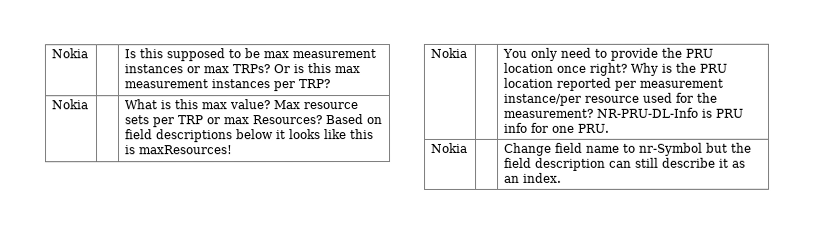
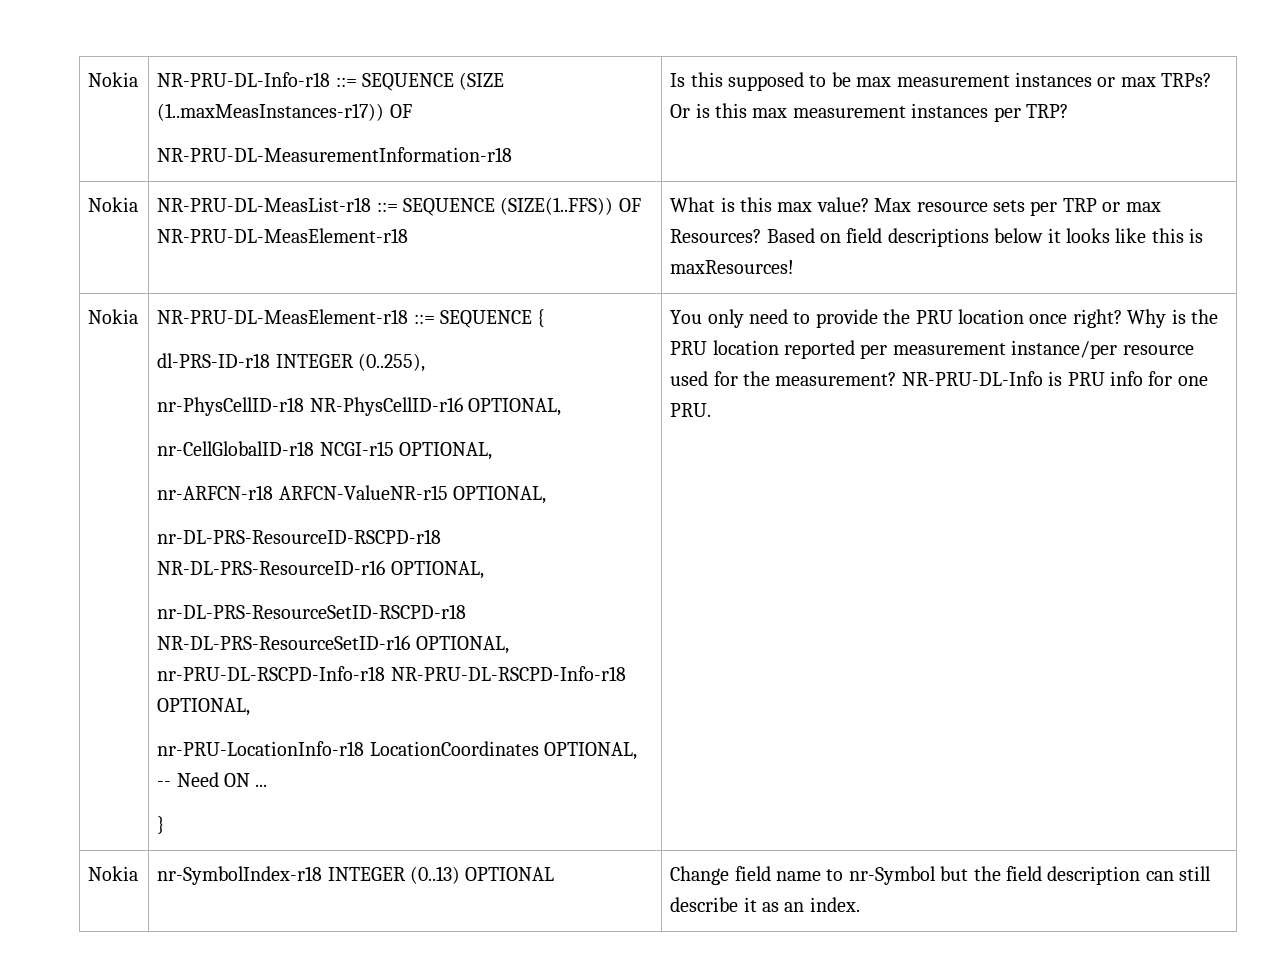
- Nokia | | Is this supposed to be max measurement instances or max TRPs? Or is this max measurement instances per TRP?
+ Nokia | NR-PRU-DL-Info-r18 ::= SEQUENCE (SIZE (1..maxMeasInstances-r17)) OF
+ NR-PRU-DL-MeasurementInformation-r18 | Is this supposed to be max measurement instances or max TRPs? Or is this max measurement instances per TRP?
- Nokia | | What is this max value? Max resource sets per TRP or max Resources? Based on field descriptions below it looks like this is maxResources!
+ Nokia | NR-PRU-DL-MeasList-r18 ::= SEQUENCE (SIZE(1..FFS)) OF NR-PRU-DL-MeasElement-r18 | What is this max value? Max resource sets per TRP or max Resources? Based on field descriptions below it looks like this is maxResources!
+ NR-PRU-DL-MeasElement-r18 ::= SEQUENCE {
+ dl-PRS-ID-r18 INTEGER (0..255),
+ nr-PhysCellID-r18 NR-PhysCellID-r16 OPTIONAL,
+ nr-CellGlobalID-r18 NCGI-r15 OPTIONAL,
+ nr-ARFCN-r18 ARFCN-ValueNR-r15 OPTIONAL,
+ nr-DL-PRS-ResourceID-RSCPD-r18 NR-DL-PRS-ResourceID-r16 OPTIONAL,
+ nr-DL-PRS-ResourceSetID-RSCPD-r18 NR-DL-PRS-ResourceSetID-r16 OPTIONAL, nr-PRU-DL-RSCPD-Info-r18 NR-PRU-DL-RSCPD-Info-r18 OPTIONAL,
+ nr-PRU-LocationInfo-r18 LocationCoordinates OPTIONAL, -- Need ON ...
+ }
- Nokia | | Change field name to nr-Symbol but the field description can still describe it as an index.
+ Nokia | nr-SymbolIndex-r18 INTEGER (0..13) OPTIONAL | Change field name to nr-Symbol but the field description can still describe it as an index.

